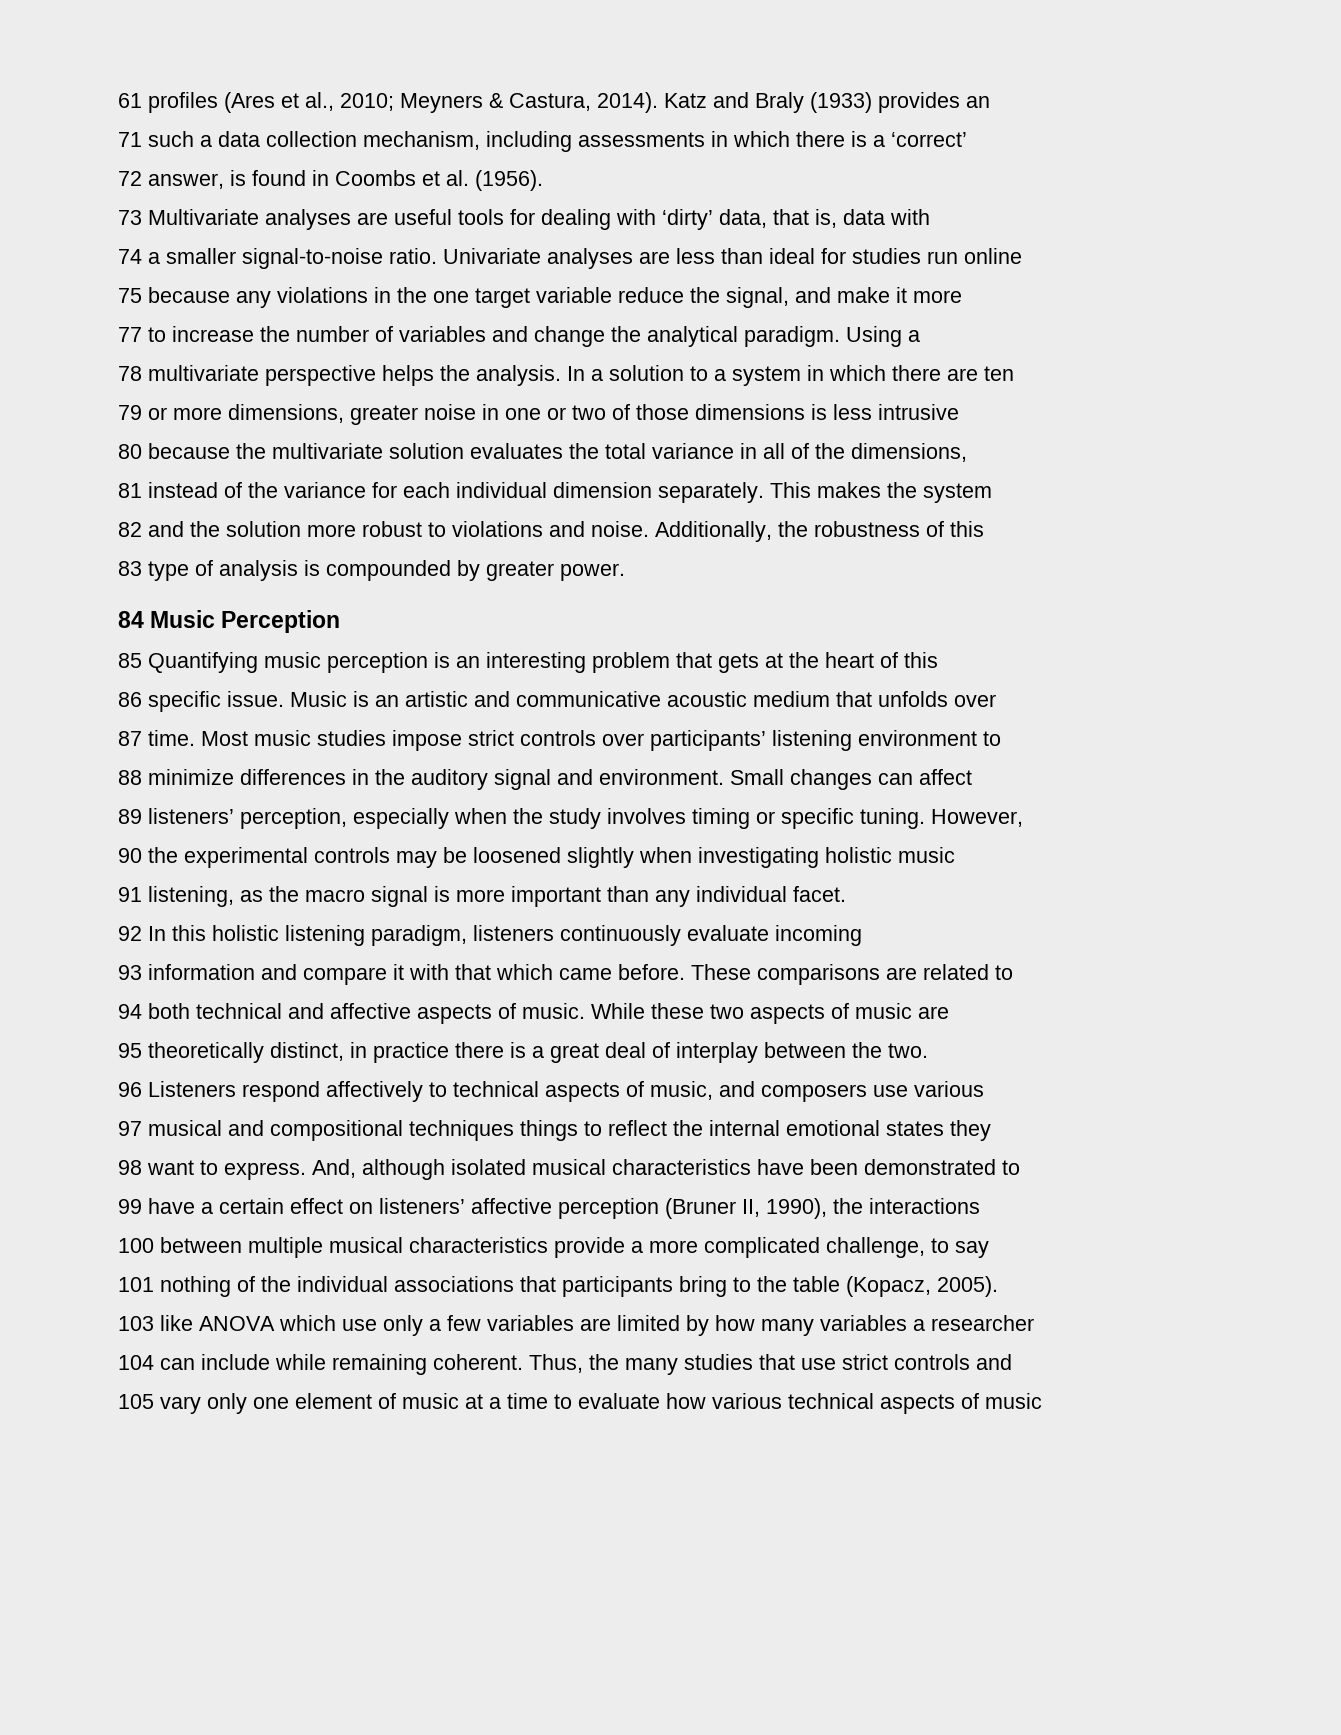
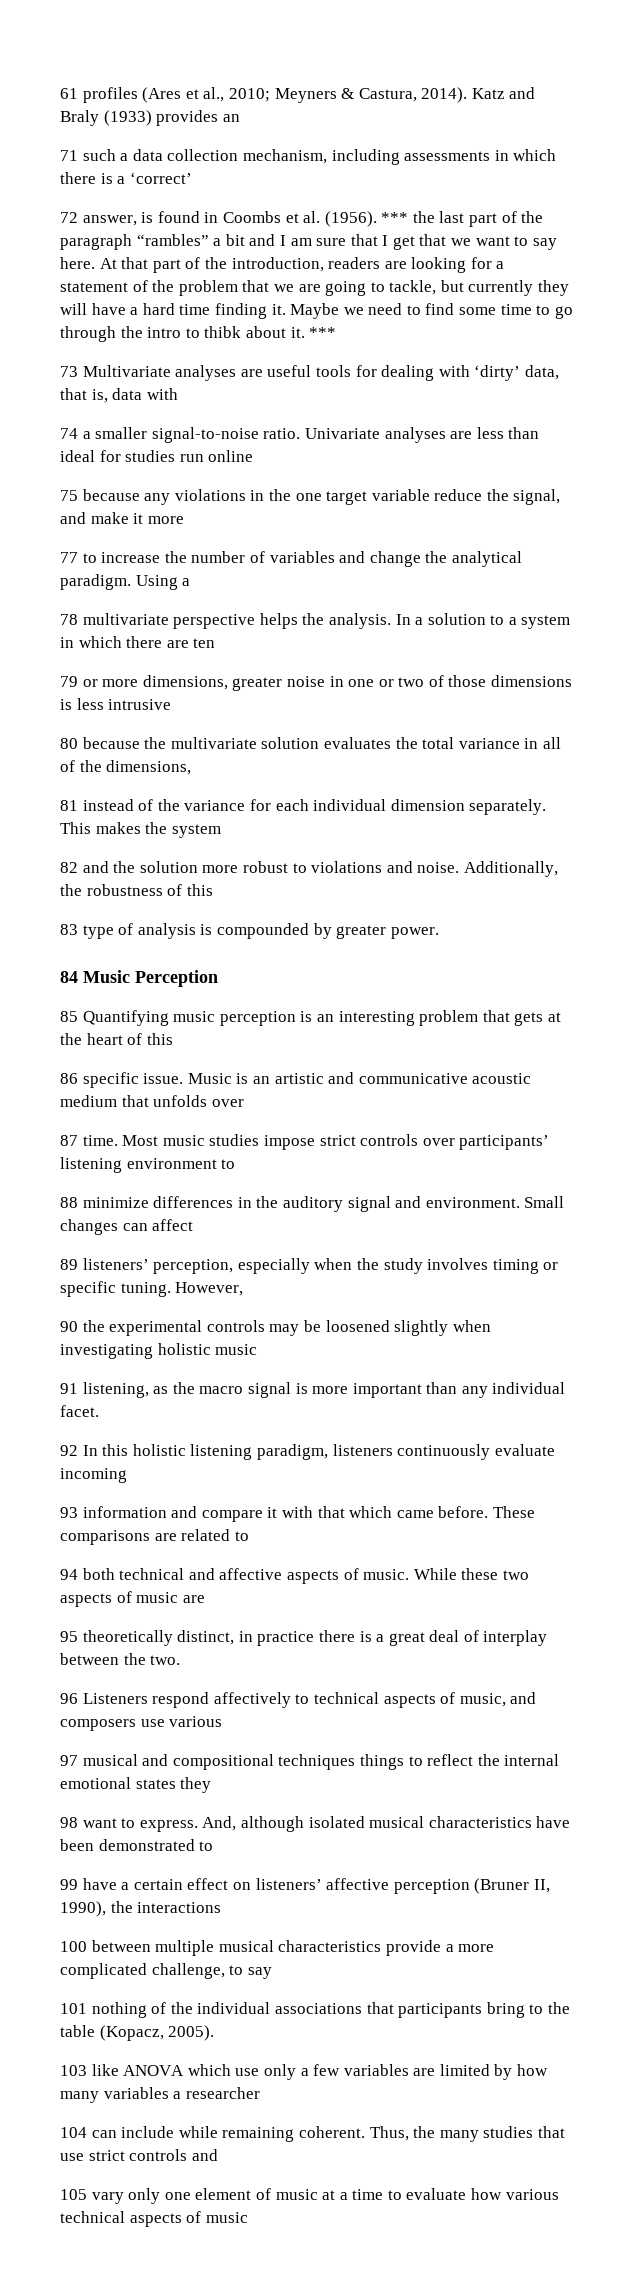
+ *** the last part of the paragraph “rambles” a bit and I am sure that I get that we want to say here. At that part of the introduction, readers are looking for a statement of the problem that we are going to tackle, but currently they will have a hard time finding it. Maybe we need to find some time to go through the intro to thibk about it. ***

